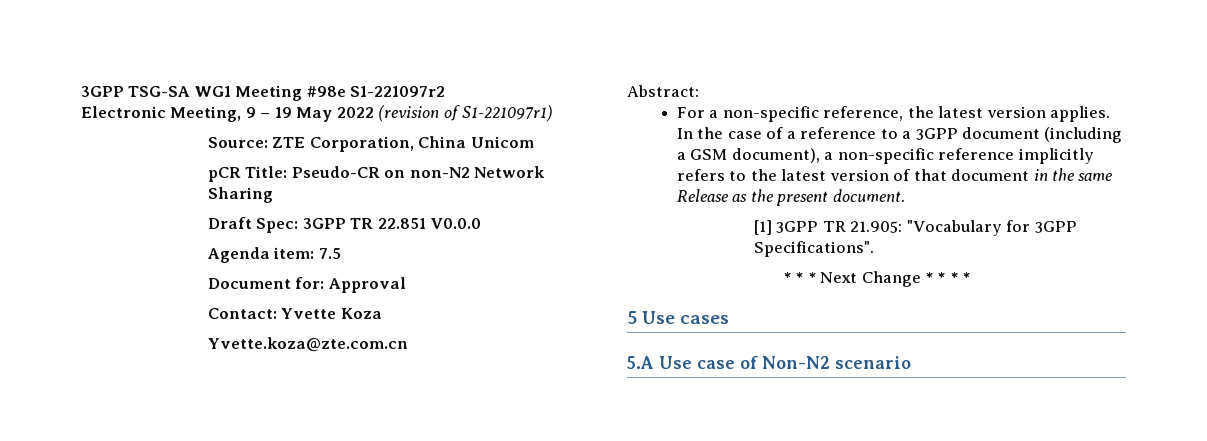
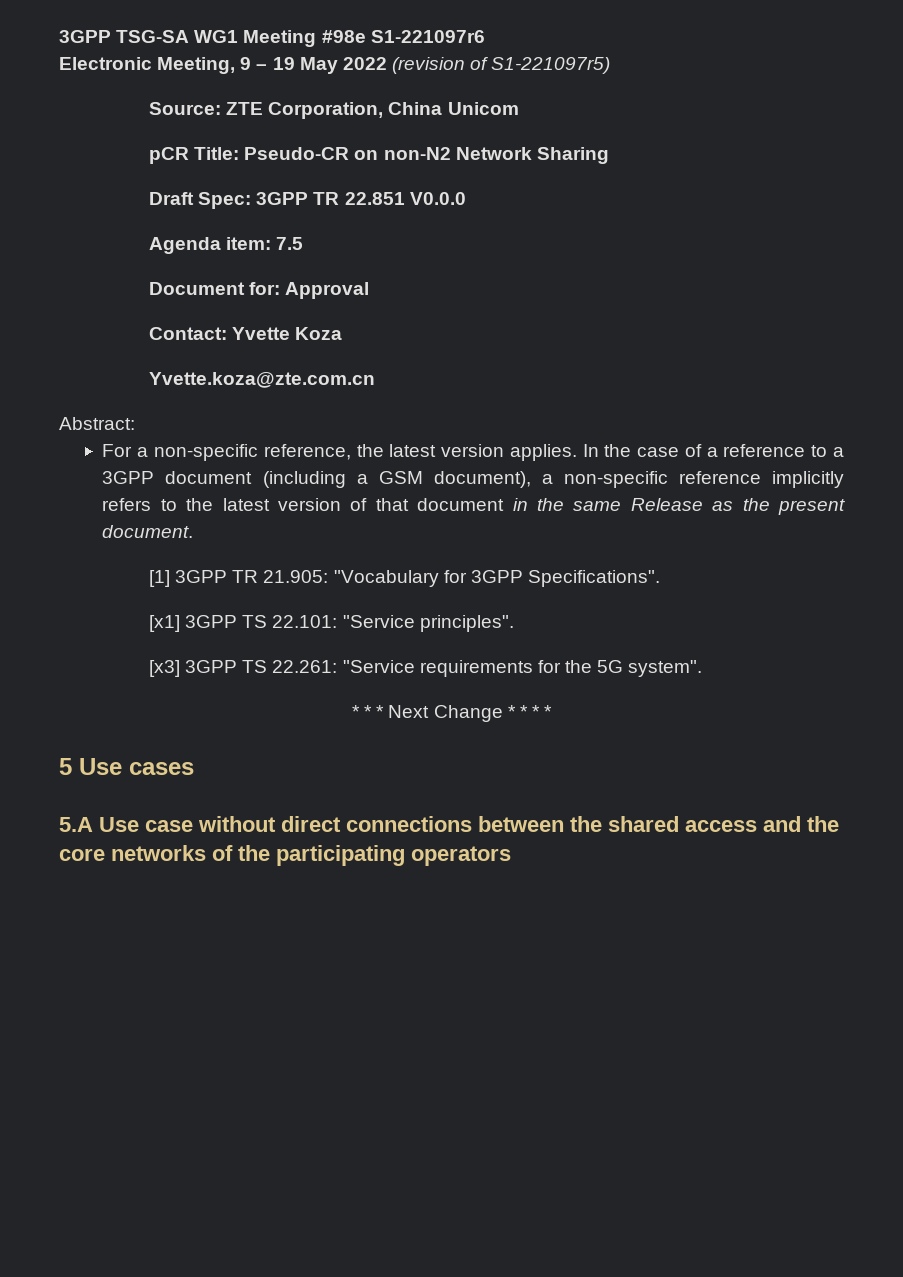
- 3GPP TSG-SA WG1 Meeting #98e S1-221097r2
+ 3GPP TSG-SA WG1 Meeting #98e S1-221097r6
- Electronic Meeting, 9 – 19 May 2022 (revision of S1-221097r1)
+ Electronic Meeting, 9 – 19 May 2022 (revision of S1-221097r5)
+ [x1] 3GPP TS 22.101: "Service principles".
+ [x3] 3GPP TS 22.261: "Service requirements for the 5G system".
- 5.A Use case of Non-N2 scenario
+ 5.A Use case without direct connections between the shared access and the core networks of the participating operators

